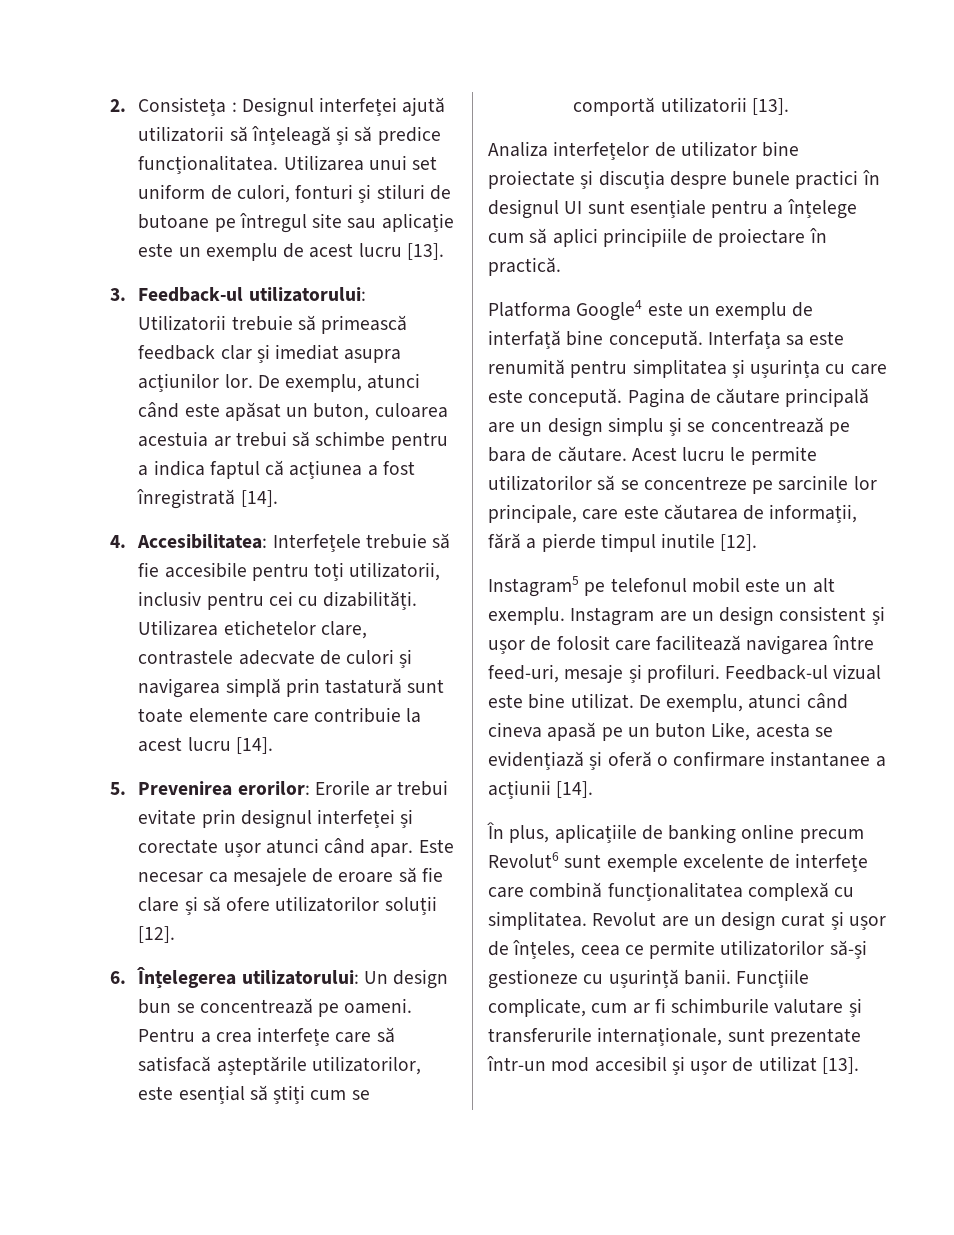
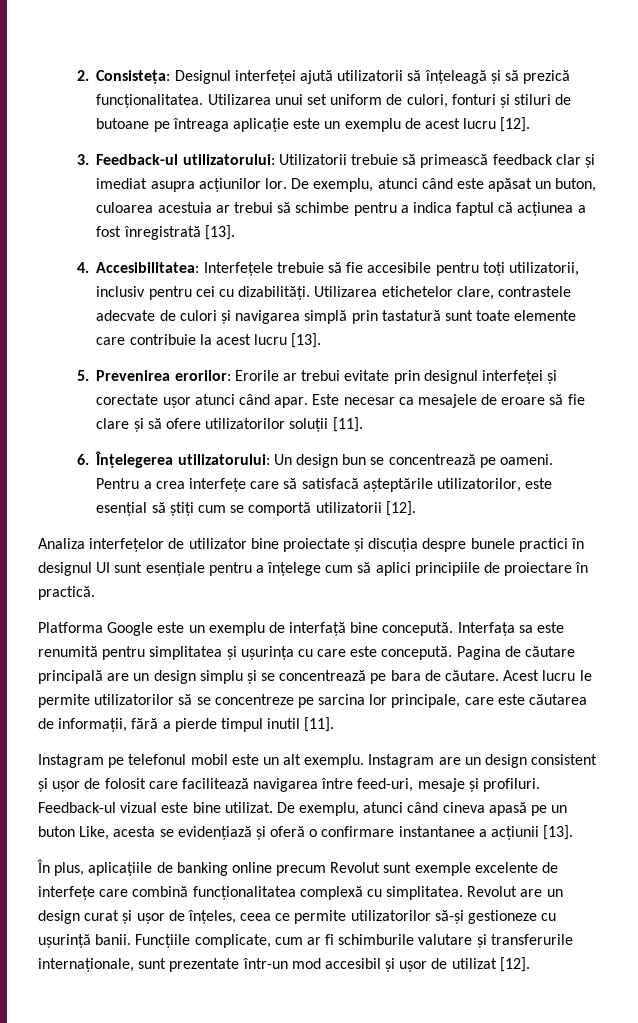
- 2. Consisteța : Designul interfeței ajută utilizatorii să înțeleagă și să predice funcționalitatea.
+ 2. Consisteța: Designul interfeței ajută utilizatorii să înțeleagă și să prezică funcționalitatea.
- Utilizarea unui set uniform de culori, fonturi și stiluri de butoane pe întregul site sau aplicație este un exemplu de acest lucru [13].
+ Utilizarea unui set uniform de culori, fonturi și stiluri de butoane pe întreaga aplicație este un exemplu de acest lucru [12].
- De exemplu, atunci când este apăsat un buton, culoarea acestuia ar trebui să schimbe pentru a indica faptul că acțiunea a fost înregistrată [14].
+ De exemplu, atunci când este apăsat un buton, culoarea acestuia ar trebui să schimbe pentru a indica faptul că acțiunea a fost înregistrată [13].
- Utilizarea etichetelor clare, contrastele adecvate de culori și navigarea simplă prin tastatură sunt toate elemente care contribuie la acest lucru [14].
+ Utilizarea etichetelor clare, contrastele adecvate de culori și navigarea simplă prin tastatură sunt toate elemente care contribuie la acest lucru [13].
- Este necesar ca mesajele de eroare să fie clare și să ofere utilizatorilor soluții [12].
+ Este necesar ca mesajele de eroare să fie clare și să ofere utilizatorilor soluții [11].
- Pentru a crea interfețe care să satisfacă așteptările utilizatorilor, este esențial să știți cum se comportă utilizatorii [13].
+ Pentru a crea interfețe care să satisfacă așteptările utilizatorilor, este esențial să știți cum se comportă utilizatorii [12].
- Platforma Google4 este un exemplu de interfață bine concepută.
+ Platforma Google este un exemplu de interfață bine concepută.
- Acest lucru le permite utilizatorilor să se concentreze pe sarcinile lor principale, care este căutarea de informații, fără a pierde timpul inutile [12].
- Instagram5 pe telefonul mobil este un alt exemplu.
+ Acest lucru le permite utilizatorilor să se concentreze pe sarcina lor principale, care este căutarea de informații, fără a pierde timpul inutil [11].
+ Instagram pe telefonul mobil este un alt exemplu.
- De exemplu, atunci când cineva apasă pe un buton Like, acesta se evidențiază și oferă o confirmare instantanee a acțiunii [14].
+ De exemplu, atunci când cineva apasă pe un buton Like, acesta se evidențiază și oferă o confirmare instantanee a acțiunii [13].
- În plus, aplicațiile de banking online precum Revolut6 sunt exemple excelente de interfețe care combină funcționalitatea complexă cu simplitatea.
+ În plus, aplicațiile de banking online precum Revolut sunt exemple excelente de interfețe care combină funcționalitatea complexă cu simplitatea.
- Funcțiile complicate, cum ar fi schimburile valutare și transferurile internaționale, sunt prezentate într-un mod accesibil și ușor de utilizat [13].
+ Funcțiile complicate, cum ar fi schimburile valutare și transferurile internaționale, sunt prezentate într-un mod accesibil și ușor de utilizat [12].

